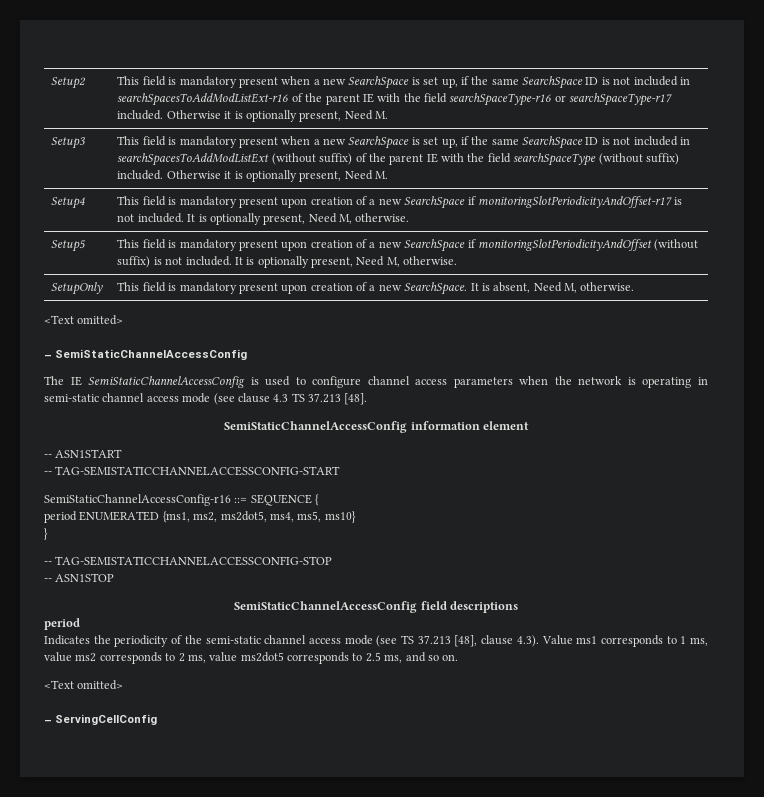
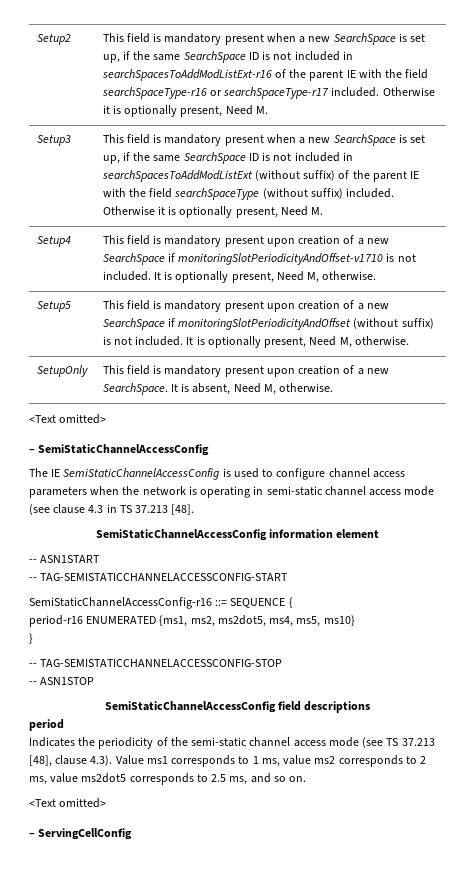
- Setup4 | This field is mandatory present upon creation of a new SearchSpace if monitoringSlotPeriodicityAndOffset-r17 is not included. It is optionally present, Need M, otherwise.
+ Setup4 | This field is mandatory present upon creation of a new SearchSpace if monitoringSlotPeriodicityAndOffset-v1710 is not included. It is optionally present, Need M, otherwise.
- The IE SemiStaticChannelAccessConfig is used to configure channel access parameters when the network is operating in semi-static channel access mode (see clause 4.3 TS 37.213 [48].
+ The IE SemiStaticChannelAccessConfig is used to configure channel access parameters when the network is operating in semi-static channel access mode (see clause 4.3 in TS 37.213 [48].
- period ENUMERATED {ms1, ms2, ms2dot5, ms4, ms5, ms10}
+ period-r16 ENUMERATED {ms1, ms2, ms2dot5, ms4, ms5, ms10}

